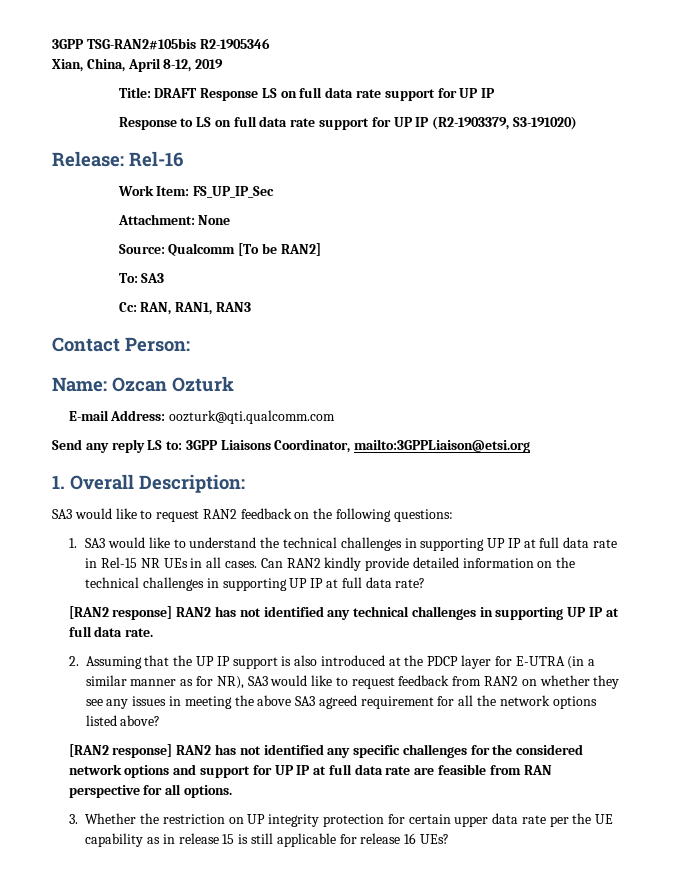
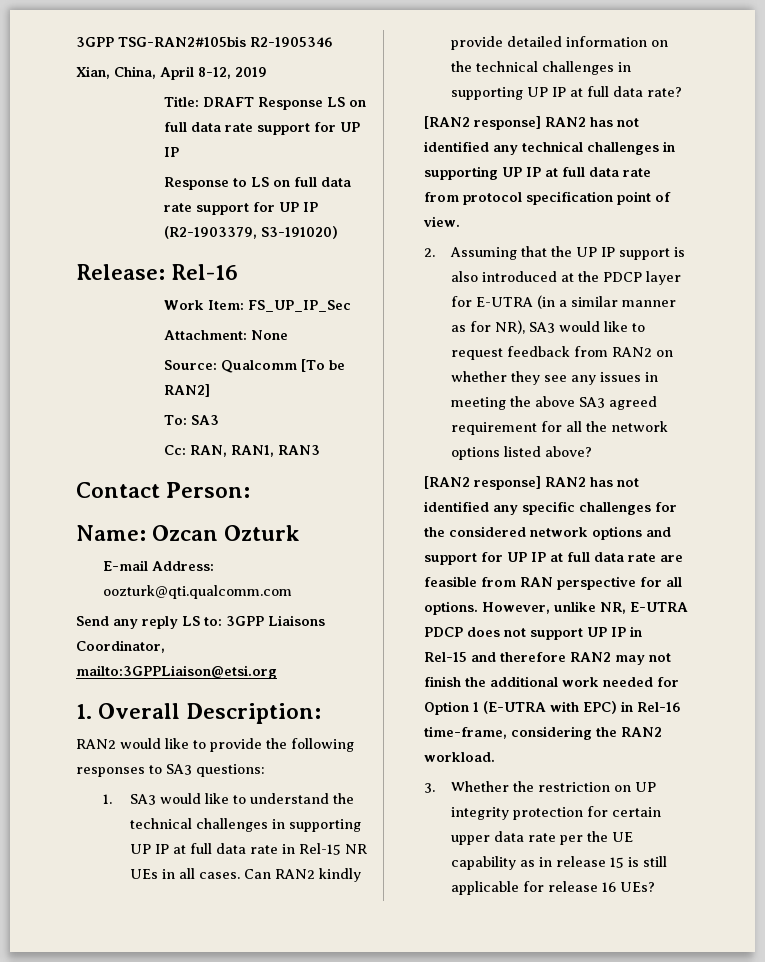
- SA3 would like to request RAN2 feedback on the following questions:
+ RAN2 would like to provide the following responses to SA3 questions:
- [RAN2 response] RAN2 has not identified any technical challenges in supporting UP IP at full data rate.
+ [RAN2 response] RAN2 has not identified any technical challenges in supporting UP IP at full data rate from protocol specification point of view.
+ However, unlike NR, E-UTRA PDCP does not support UP IP in Rel-15 and therefore RAN2 may not finish the additional work needed for Option 1 (E-UTRA with EPC) in Rel-16 time-frame, considering the RAN2 workload.

